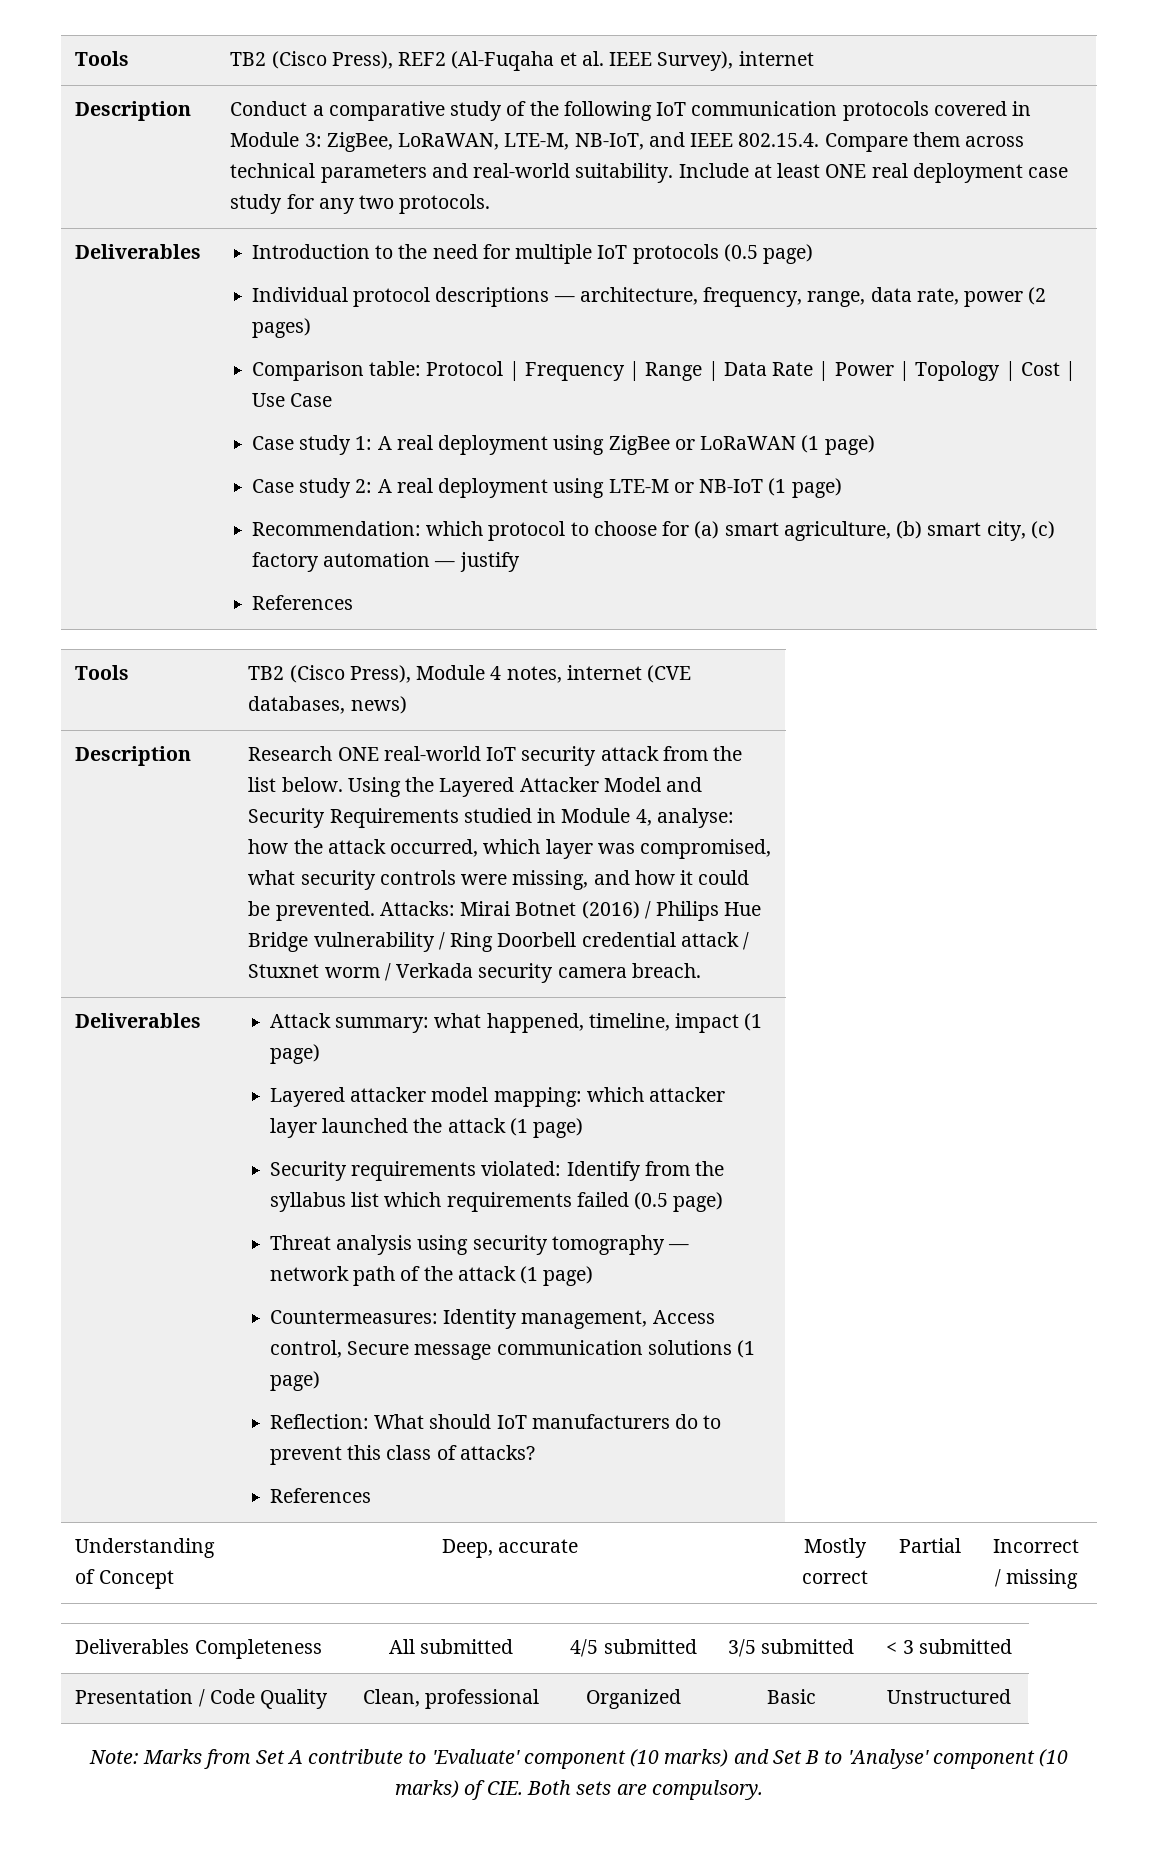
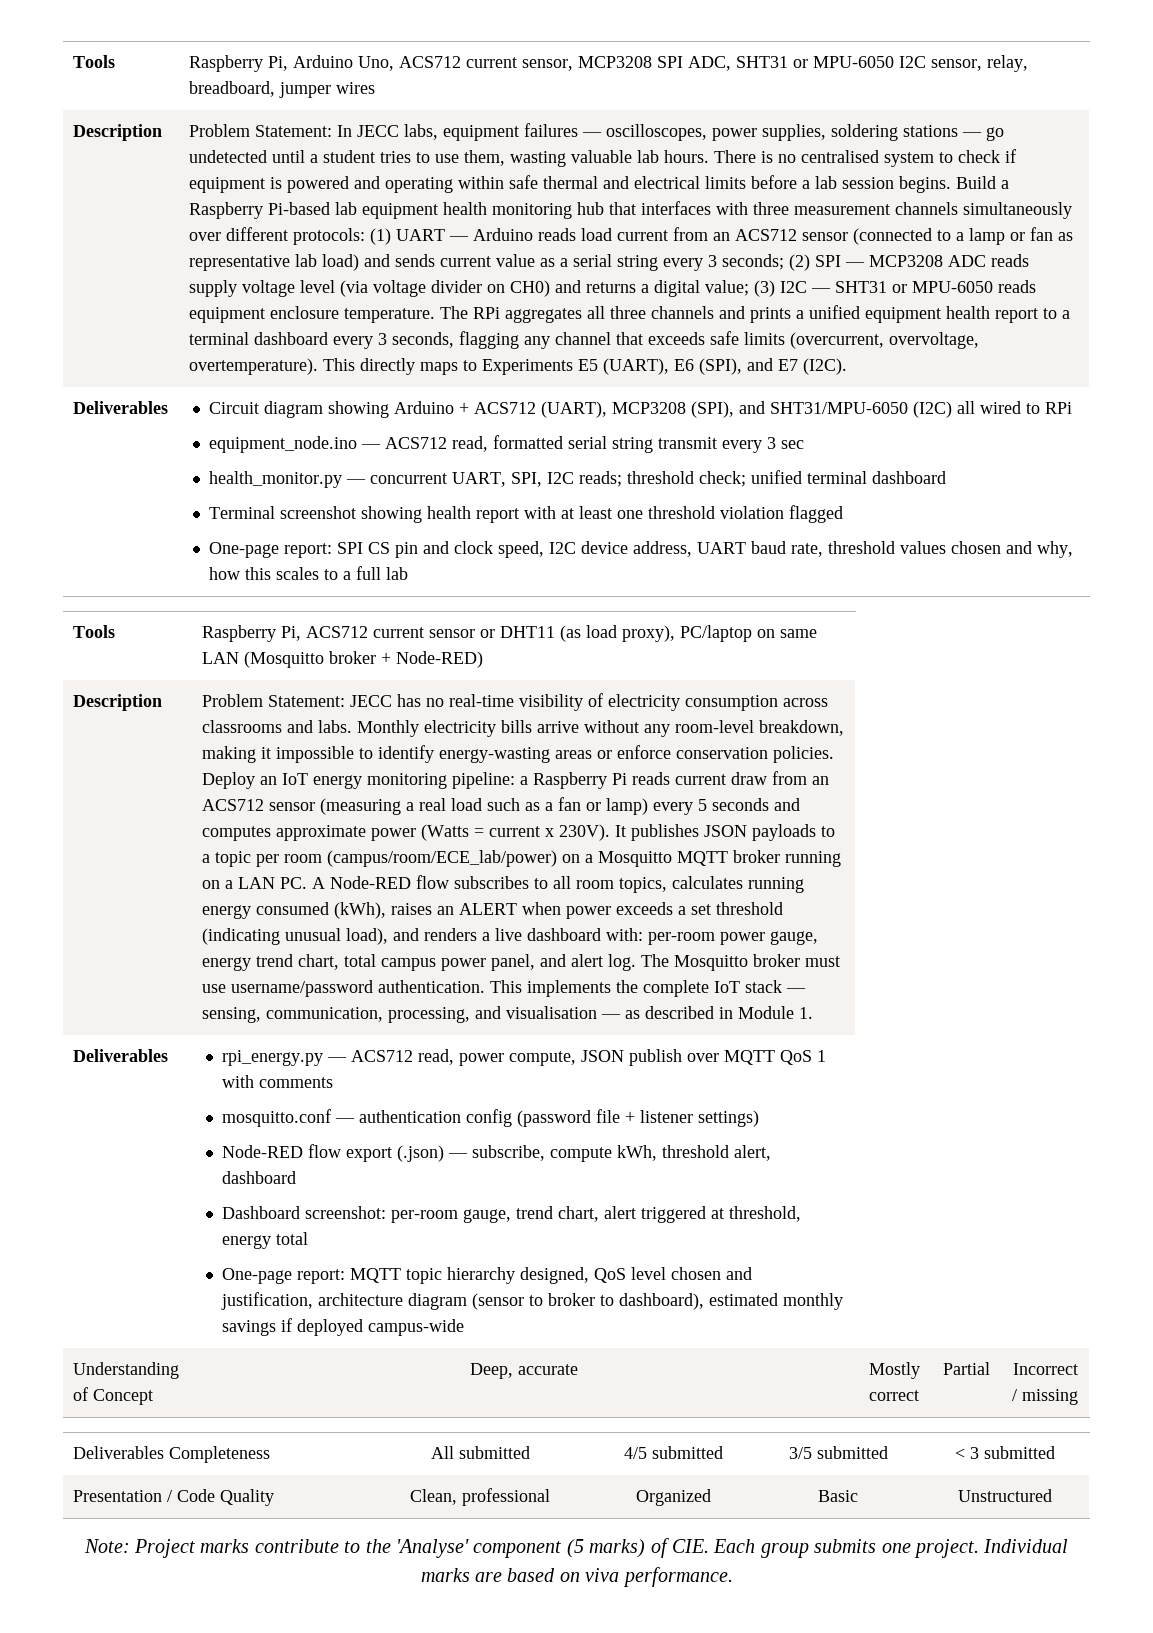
- Tools | TB2 (Cisco Press), REF2 (Al-Fuqaha et al. IEEE Survey), internet
- Description | Conduct a comparative study of the following IoT communication protocols covered in Module 3: ZigBee, LoRaWAN, LTE-M, NB-IoT, and IEEE 802.15.4. Compare them across technical parameters and real-world suitability. Include at least ONE real deployment case study for any two protocols.
- Deliverables | Introduction to the need for multiple IoT protocols (0.5 page)
- Individual protocol descriptions — architecture, frequency, range, data rate, power (2 pages)
- Comparison table: Protocol | Frequency | Range | Data Rate | Power | Topology | Cost | Use Case
- Case study 1: A real deployment using ZigBee or LoRaWAN (1 page)
- Case study 2: A real deployment using LTE-M or NB-IoT (1 page)
- Recommendation: which protocol to choose for (a) smart agriculture, (b) smart city, (c) factory automation — justify
- References
- Tools | TB2 (Cisco Press), Module 4 notes, internet (CVE databases, news)
- Description | Research ONE real-world IoT security attack from the list below. Using the Layered Attacker Model and Security Requirements studied in Module 4, analyse: how the attack occurred, which layer was compromised, what security controls were missing, and how it could be prevented. Attacks: Mirai Botnet (2016) / Philips Hue Bridge vulnerability / Ring Doorbell credential attack / Stuxnet worm / Verkada security camera breach.
- Deliverables | Attack summary: what happened, timeline, impact (1 page)
- Layered attacker model mapping: which attacker layer launched the attack (1 page)
- Security requirements violated: Identify from the syllabus list which requirements failed (0.5 page)
- Threat analysis using security tomography — network path of the attack (1 page)
- Countermeasures: Identity management, Access control, Secure message communication solutions (1 page)
- Reflection: What should IoT manufacturers do to prevent this class of attacks?
- References
+ Tools | Raspberry Pi, Arduino Uno, ACS712 current sensor, MCP3208 SPI ADC, SHT31 or MPU-6050 I2C sensor, relay, breadboard, jumper wires
+ Description | Problem Statement: In JECC labs, equipment failures — oscilloscopes, power supplies, soldering stations — go undetected until a student tries to use them, wasting valuable lab hours. There is no centralised system to check if equipment is powered and operating within safe thermal and electrical limits before a lab session begins. Build a Raspberry Pi-based lab equipment health monitoring hub that interfaces with three measurement channels simultaneously over different protocols: (1) UART — Arduino reads load current from an ACS712 sensor (connected to a lamp or fan as representative lab load) and sends current value as a serial string every 3 seconds; (2) SPI — MCP3208 ADC reads supply voltage level (via voltage divider on CH0) and returns a digital value; (3) I2C — SHT31 or MPU-6050 reads equipment enclosure temperature. The RPi aggregates all three channels and prints a unified equipment health report to a terminal dashboard every 3 seconds, flagging any channel that exceeds safe limits (overcurrent, overvoltage, overtemperature). This directly maps to Experiments E5 (UART), E6 (SPI), and E7 (I2C).
+ Deliverables | Circuit diagram showing Arduino + ACS712 (UART), MCP3208 (SPI), and SHT31/MPU-6050 (I2C) all wired to RPi
+ equipment_node.ino — ACS712 read, formatted serial string transmit every 3 sec
+ health_monitor.py — concurrent UART, SPI, I2C reads; threshold check; unified terminal dashboard
+ Terminal screenshot showing health report with at least one threshold violation flagged
+ One-page report: SPI CS pin and clock speed, I2C device address, UART baud rate, threshold values chosen and why, how this scales to a full lab
+ Tools | Raspberry Pi, ACS712 current sensor or DHT11 (as load proxy), PC/laptop on same LAN (Mosquitto broker + Node-RED)
+ Description | Problem Statement: JECC has no real-time visibility of electricity consumption across classrooms and labs. Monthly electricity bills arrive without any room-level breakdown, making it impossible to identify energy-wasting areas or enforce conservation policies. Deploy an IoT energy monitoring pipeline: a Raspberry Pi reads current draw from an ACS712 sensor (measuring a real load such as a fan or lamp) every 5 seconds and computes approximate power (Watts = current x 230V). It publishes JSON payloads to a topic per room (campus/room/ECE_lab/power) on a Mosquitto MQTT broker running on a LAN PC. A Node-RED flow subscribes to all room topics, calculates running energy consumed (kWh), raises an ALERT when power exceeds a set threshold (indicating unusual load), and renders a live dashboard with: per-room power gauge, energy trend chart, total campus power panel, and alert log. The Mosquitto broker must use username/password authentication. This implements the complete IoT stack — sensing, communication, processing, and visualisation — as described in Module 1.
+ Deliverables | rpi_energy.py — ACS712 read, power compute, JSON publish over MQTT QoS 1 with comments
+ mosquitto.conf — authentication config (password file + listener settings)
+ Node-RED flow export (.json) — subscribe, compute kWh, threshold alert, dashboard
+ Dashboard screenshot: per-room gauge, trend chart, alert triggered at threshold, energy total
+ One-page report: MQTT topic hierarchy designed, QoS level chosen and justification, architecture diagram (sensor to broker to dashboard), estimated monthly savings if deployed campus-wide
- Note: Marks from Set A contribute to 'Evaluate' component (10 marks) and Set B to 'Analyse' component (10 marks) of CIE. Both sets are compulsory.
+ Note: Project marks contribute to the 'Analyse' component (5 marks) of CIE. Each group submits one project. Individual marks are based on viva performance.

